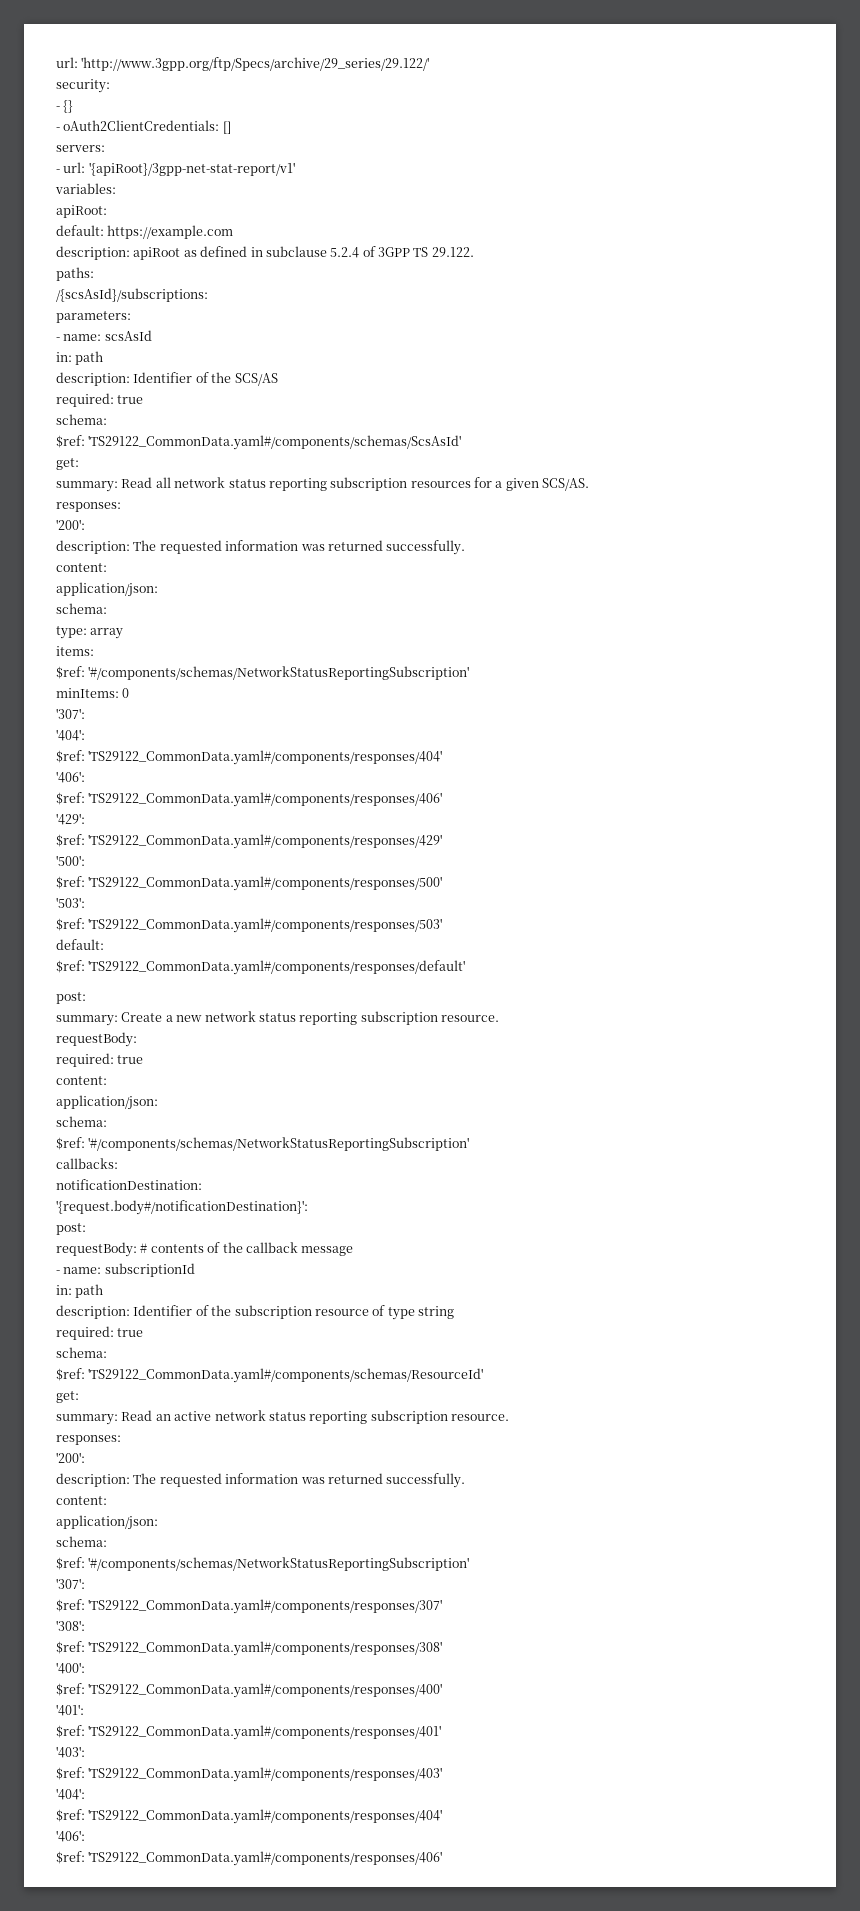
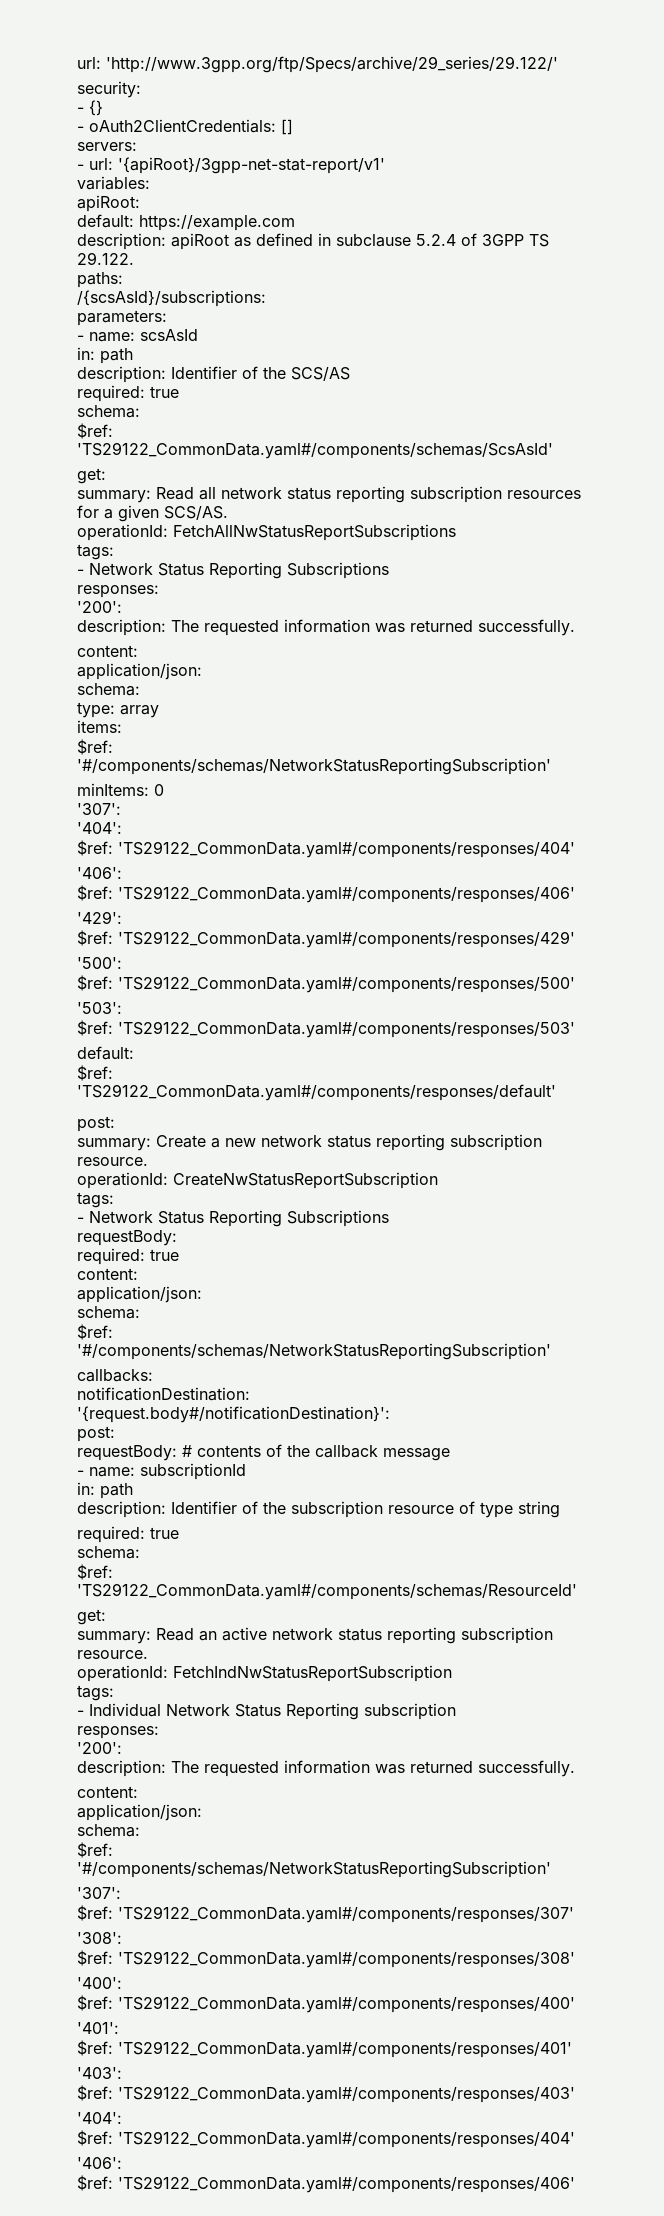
+ operationId: FetchAllNwStatusReportSubscriptions
+ tags:
+ - Network Status Reporting Subscriptions
+ operationId: CreateNwStatusReportSubscription
+ tags:
+ - Network Status Reporting Subscriptions
+ operationId: FetchIndNwStatusReportSubscription
+ tags:
+ - Individual Network Status Reporting subscription

